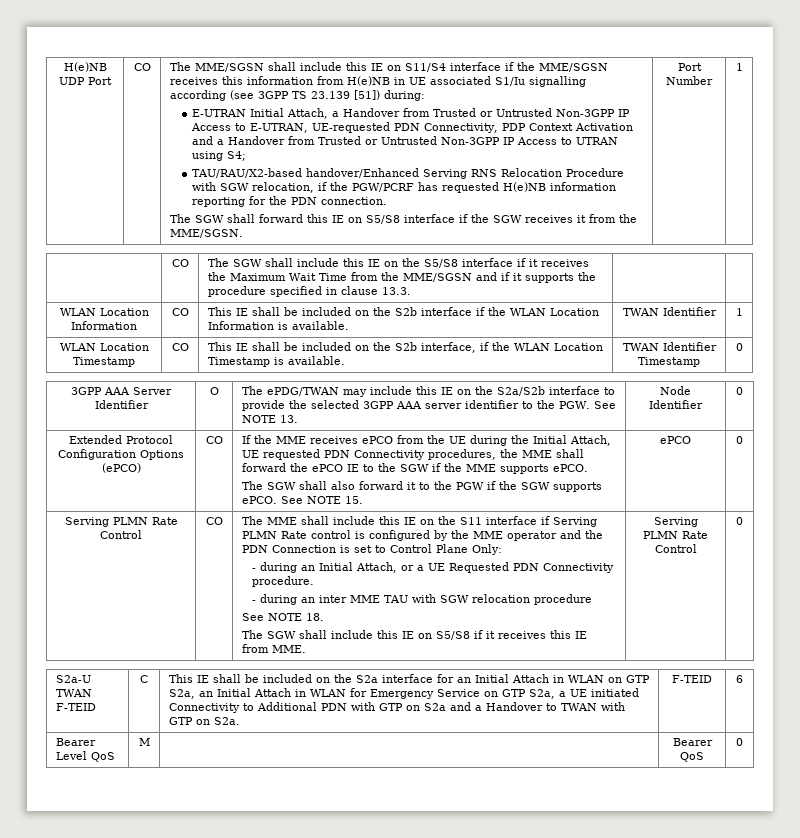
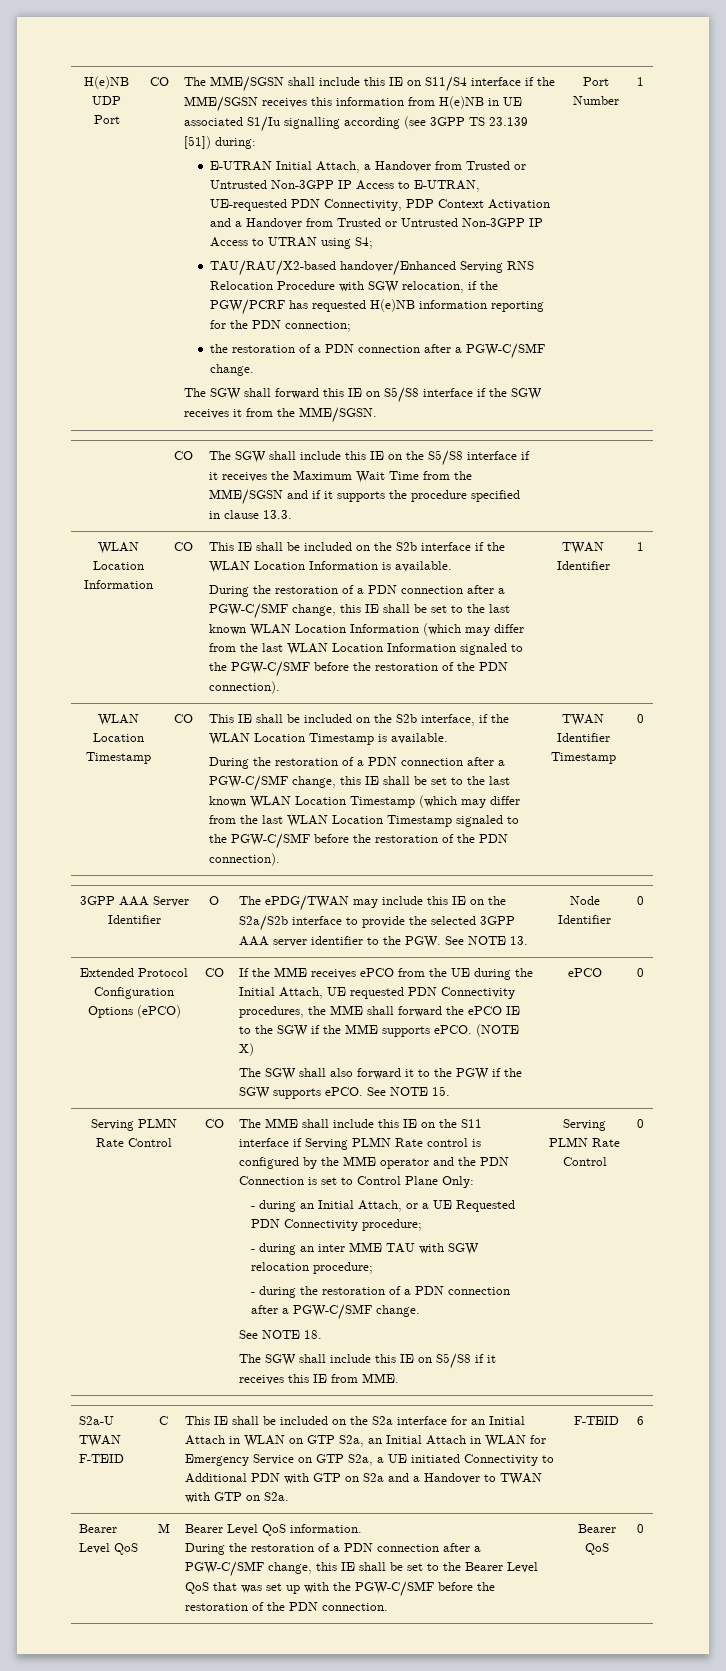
- TAU/RAU/X2-based handover/Enhanced Serving RNS Relocation Procedure with SGW relocation, if the PGW/PCRF has requested H(e)NB information reporting for the PDN connection.
+ TAU/RAU/X2-based handover/Enhanced Serving RNS Relocation Procedure with SGW relocation, if the PGW/PCRF has requested H(e)NB information reporting for the PDN connection;
+ the restoration of a PDN connection after a PGW-C/SMF change.
+ During the restoration of a PDN connection after a PGW-C/SMF change, this IE shall be set to the last known WLAN Location Information (which may differ from the last WLAN Location Information signaled to the PGW-C/SMF before the restoration of the PDN connection).
+ During the restoration of a PDN connection after a PGW-C/SMF change, this IE shall be set to the last known WLAN Location Timestamp (which may differ from the last WLAN Location Timestamp signaled to the PGW-C/SMF before the restoration of the PDN connection).
+ (NOTE X)
- - during an Initial Attach, or a UE Requested PDN Connectivity procedure.
+ - during an Initial Attach, or a UE Requested PDN Connectivity procedure;
- - during an inter MME TAU with SGW relocation procedure
+ - during an inter MME TAU with SGW relocation procedure;
+ - during the restoration of a PDN connection after a PGW-C/SMF change.
+ Bearer Level QoS information.
+ During the restoration of a PDN connection after a PGW-C/SMF change, this IE shall be set to the Bearer Level QoS that was set up with the PGW-C/SMF before the restoration of the PDN connection.

